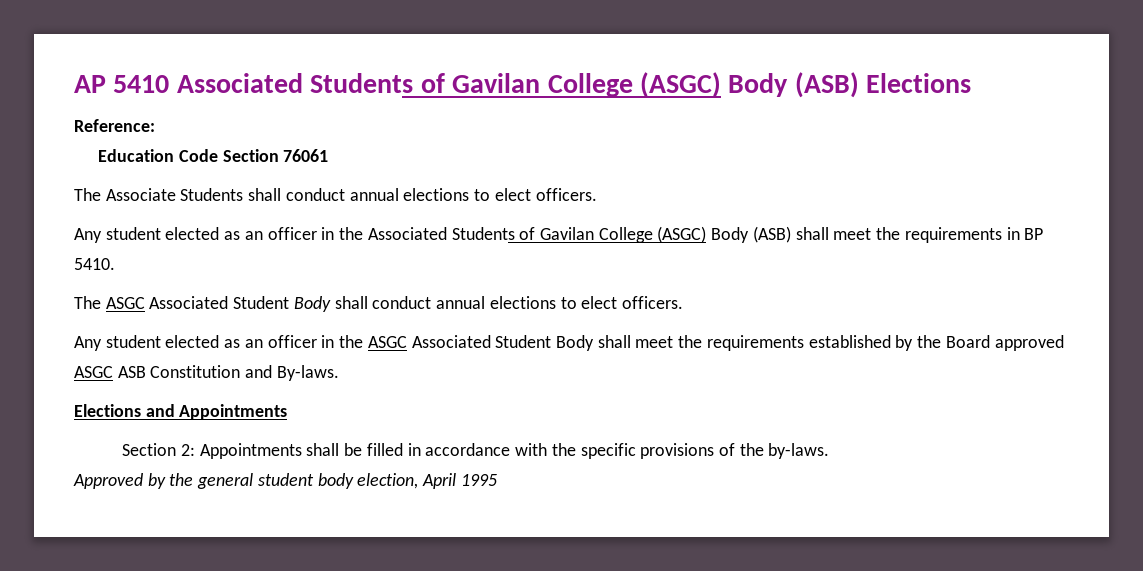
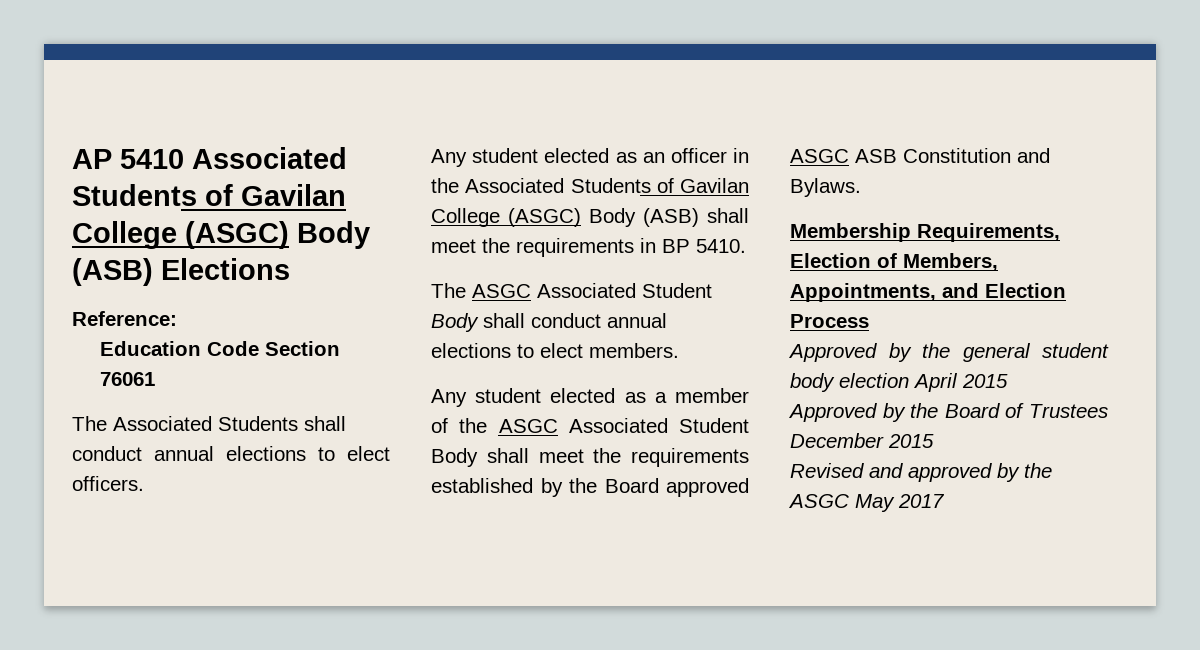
- The Associate Students shall conduct annual elections to elect officers.
+ The Associated Students shall conduct annual elections to elect officers.
- The ASGC Associated Student Body shall conduct annual elections to elect officers.
- Any student elected as an officer in the ASGC Associated Student Body shall meet the requirements established by the Board approved ASGC ASB Constitution and By-laws.
- Elections and Appointments
- Section 2: Appointments shall be filled in accordance with the specific provisions of the by-laws.
+ The ASGC Associated Student Body shall conduct annual elections to elect members.
+ Any student elected as a member of the ASGC Associated Student Body shall meet the requirements established by the Board approved ASGC ASB Constitution and Bylaws.
+ Membership Requirements, Election of Members, Appointments, and Election Process
- Approved by the general student body election, April 1995
+ Approved by the general student body election April 2015
+ Approved by the Board of Trustees December 2015
+ Revised and approved by the ASGC May 2017

